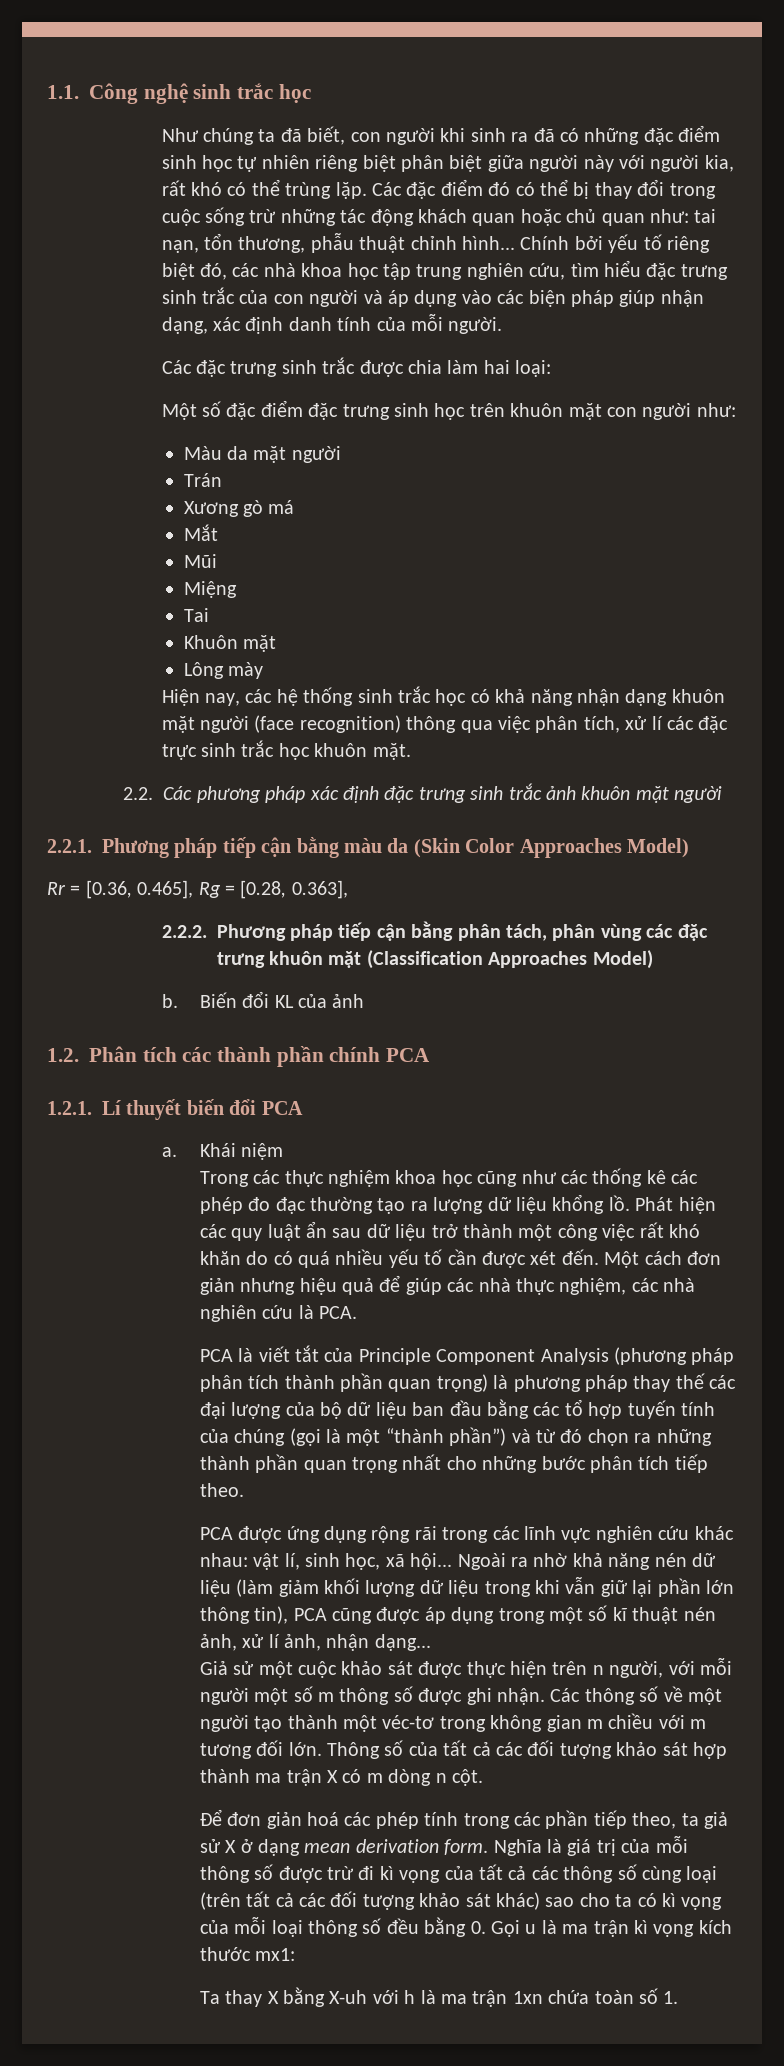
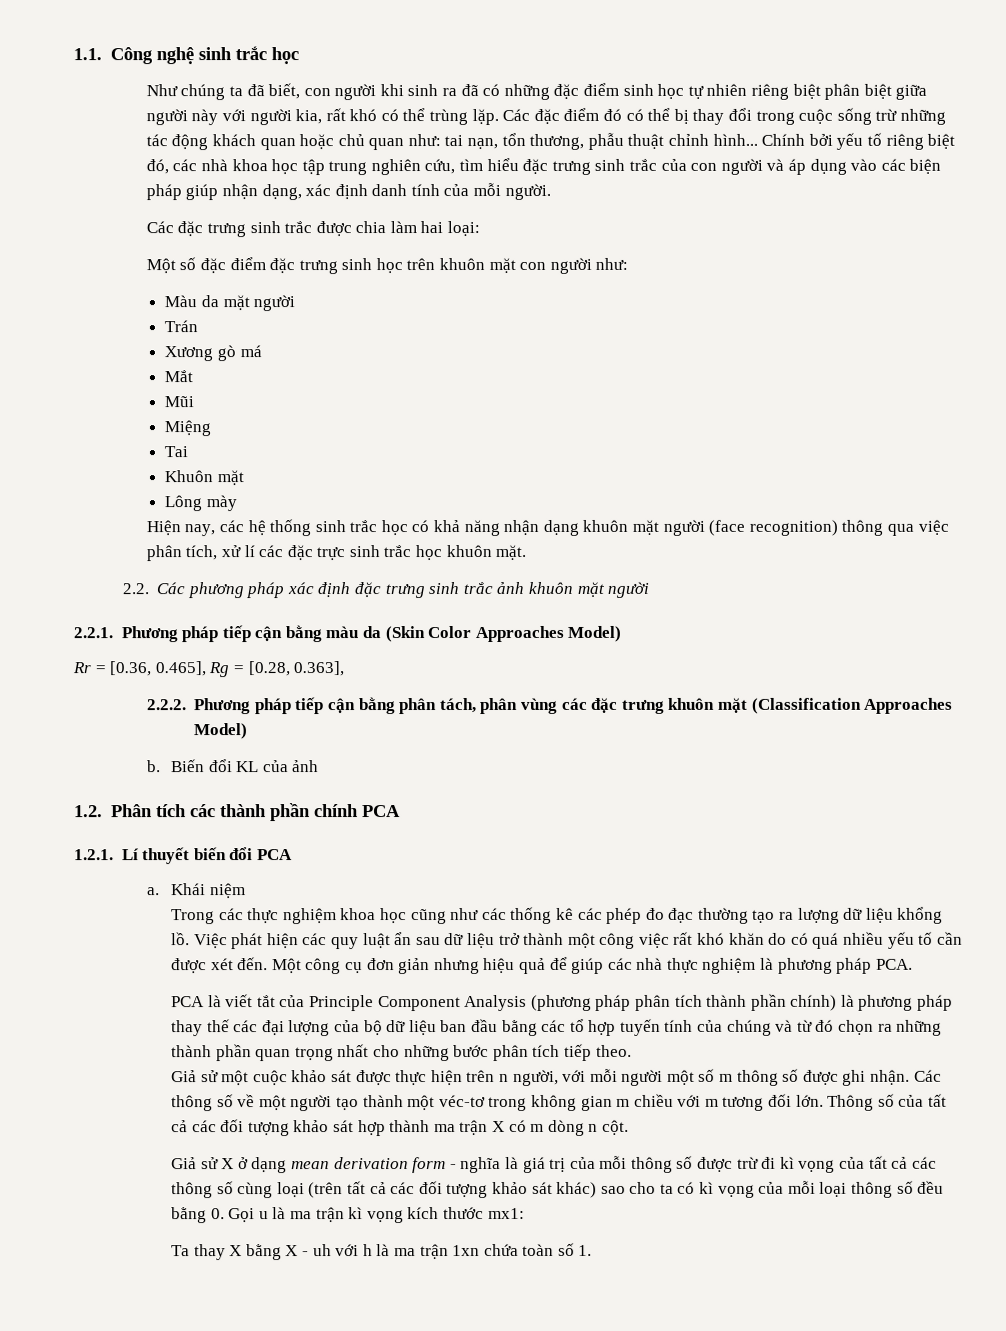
- Phát hiện các quy luật ẩn sau dữ liệu trở thành một công việc rất khó khăn do có quá nhiều yếu tố cần được xét đến.
+ Việc phát hiện các quy luật ẩn sau dữ liệu trở thành một công việc rất khó khăn do có quá nhiều yếu tố cần được xét đến.
- Một cách đơn giản nhưng hiệu quả để giúp các nhà thực nghiệm, các nhà nghiên cứu là PCA.
+ Một công cụ đơn giản nhưng hiệu quả để giúp các nhà thực nghiệm là phương pháp PCA.
- PCA là viết tắt của Principle Component Analysis (phương pháp phân tích thành phần quan trọng) là phương pháp thay thế các đại lượng của bộ dữ liệu ban đầu bằng các tổ hợp tuyến tính của chúng (gọi là một “thành phần”) và từ đó chọn ra những thành phần quan trọng nhất cho những bước phân tích tiếp theo.
+ PCA là viết tắt của Principle Component Analysis (phương pháp phân tích thành phần chính) là phương pháp thay thế các đại lượng của bộ dữ liệu ban đầu bằng các tổ hợp tuyến tính của chúng và từ đó chọn ra những thành phần quan trọng nhất cho những bước phân tích tiếp theo.
- PCA được ứng dụng rộng rãi trong các lĩnh vực nghiên cứu khác nhau: vật lí, sinh học, xã hội... Ngoài ra nhờ khả năng nén dữ liệu (làm giảm khối lượng dữ liệu trong khi vẫn giữ lại phần lớn thông tin), PCA cũng được áp dụng trong một số kĩ thuật nén ảnh, xử lí ảnh, nhận dạng...
- Để đơn giản hoá các phép tính trong các phần tiếp theo, ta giả sử X ở dạng mean derivation form. Nghĩa là giá trị của mỗi thông số được trừ đi kì vọng của tất cả các thông số cùng loại (trên tất cả các đối tượng khảo sát khác) sao cho ta có kì vọng của mỗi loại thông số đều bằng 0. Gọi u là ma trận kì vọng kích thước mx1:
+ Giả sử X ở dạng mean derivation form - nghĩa là giá trị của mỗi thông số được trừ đi kì vọng của tất cả các thông số cùng loại (trên tất cả các đối tượng khảo sát khác) sao cho ta có kì vọng của mỗi loại thông số đều bằng 0. Gọi u là ma trận kì vọng kích thước mx1:
- Ta thay X bằng X-uh với h là ma trận 1xn chứa toàn số 1.
+ Ta thay X bằng X - uh với h là ma trận 1xn chứa toàn số 1.

